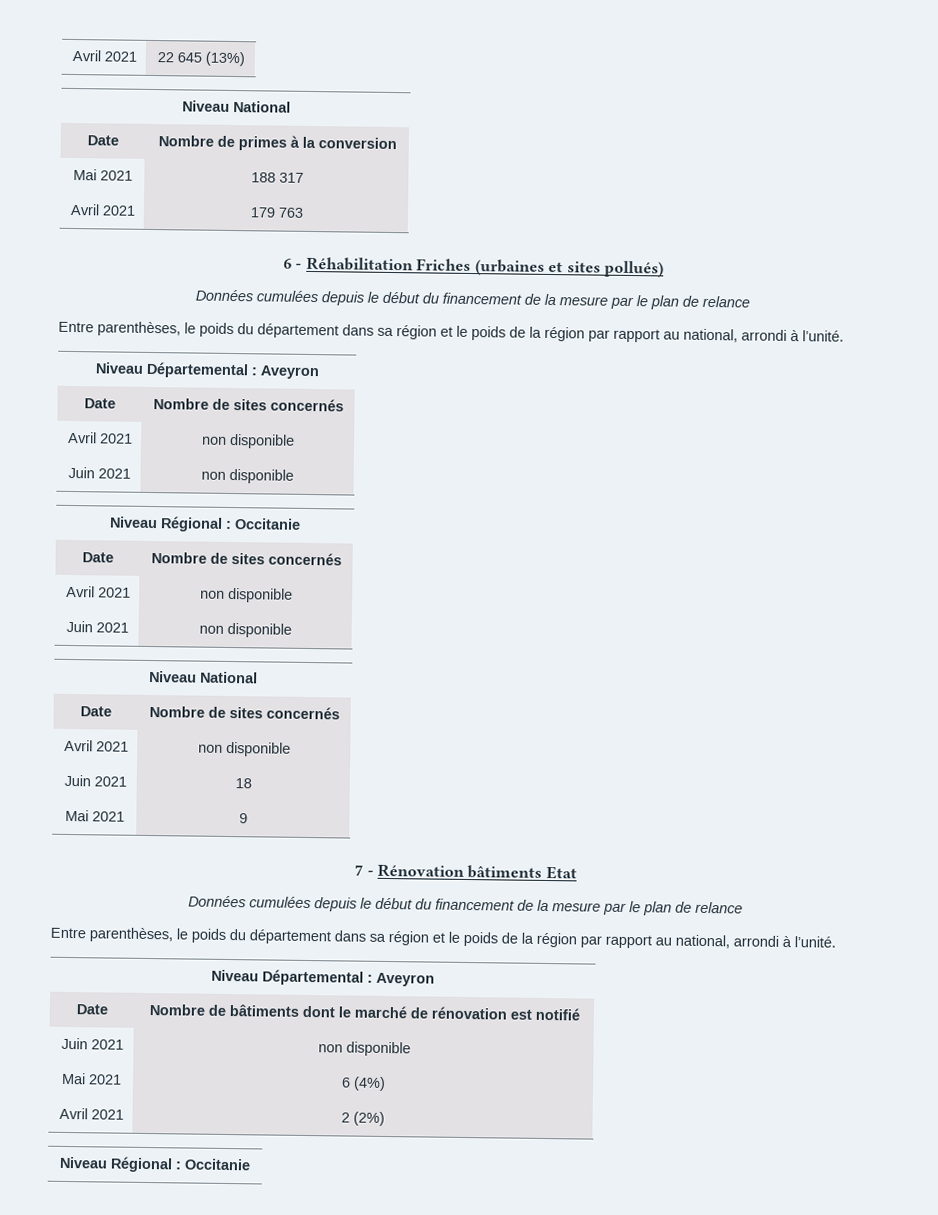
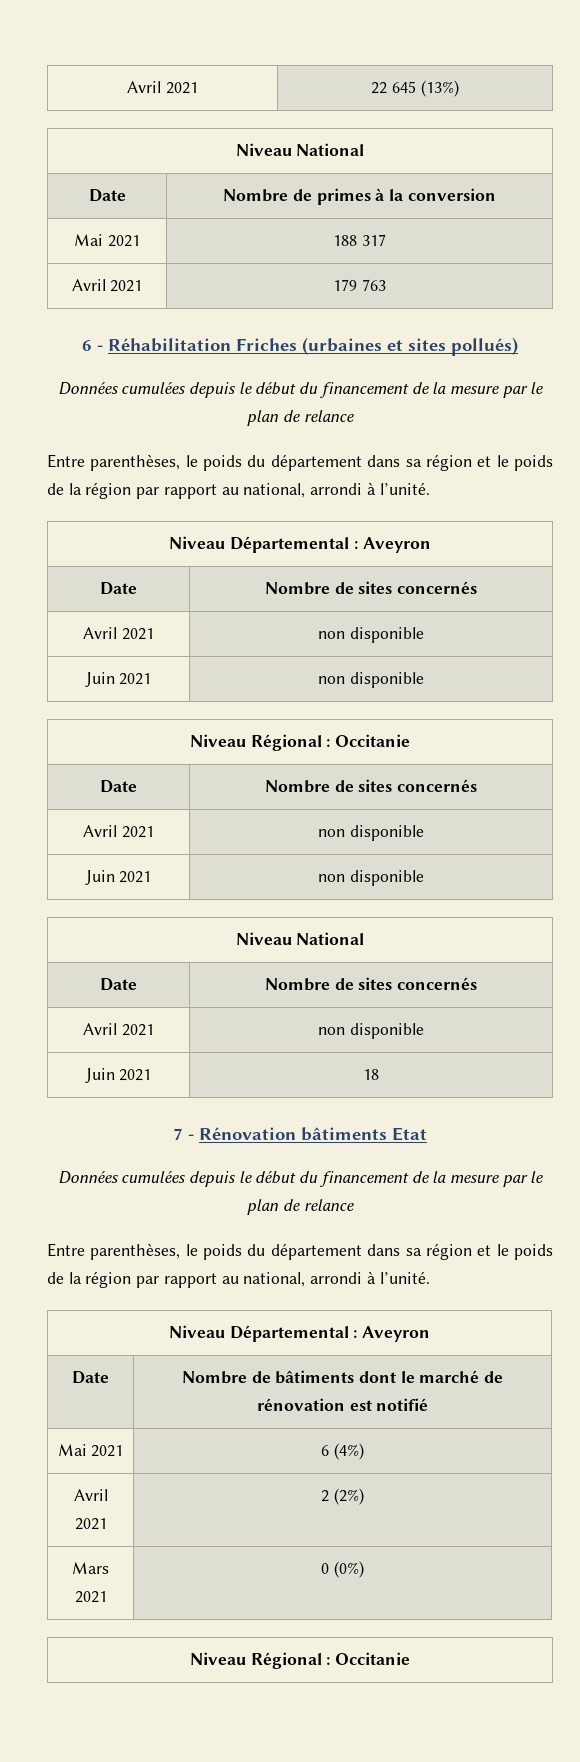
- Mai 2021 | 9
  Date | Nombre de bâtiments dont le marché de rénovation est notifié
- Juin 2021 | non disponible
+ Mars 2021 | 0 (0%)

